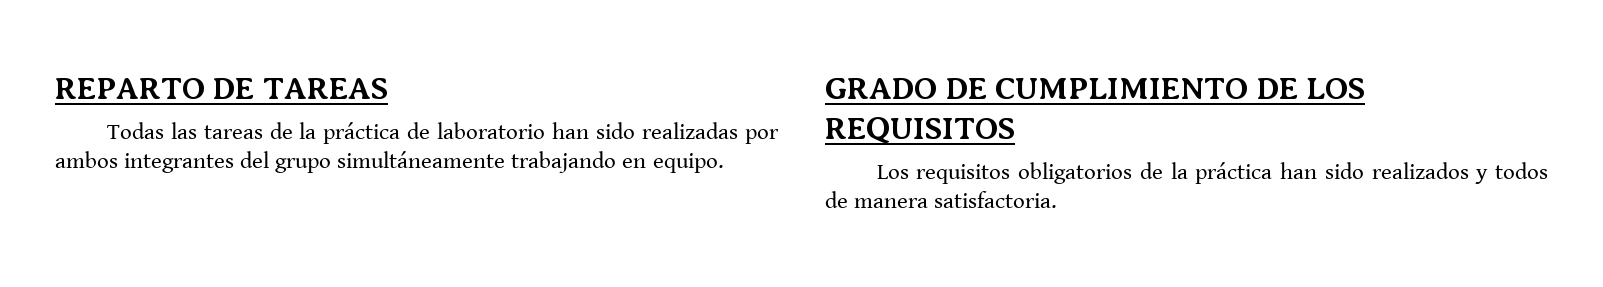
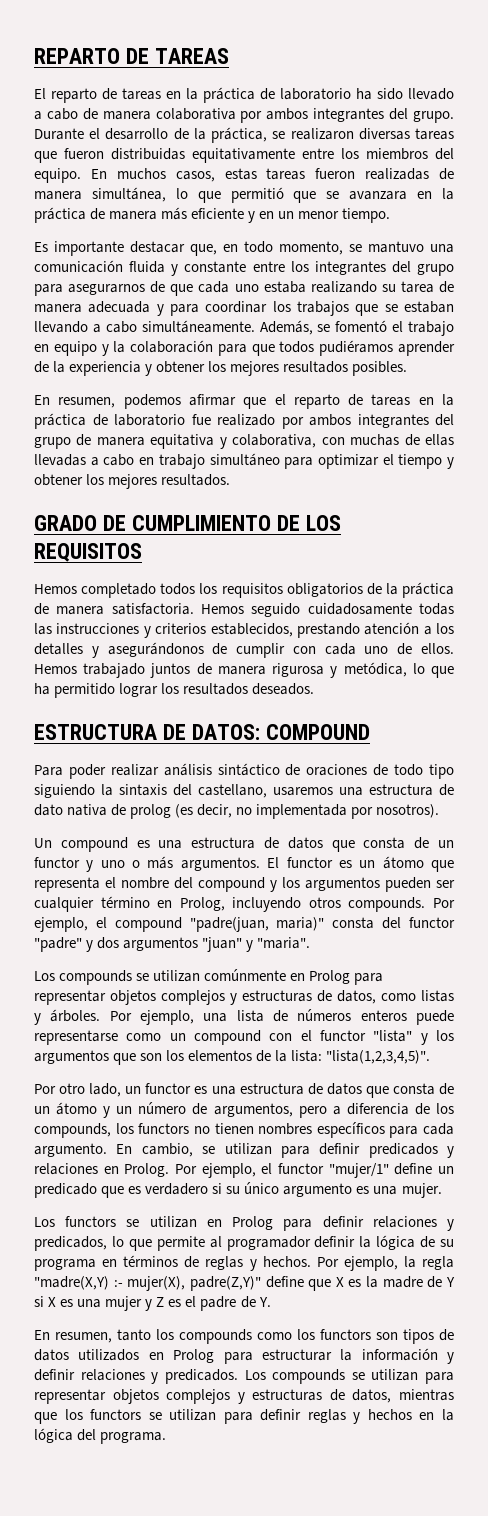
- Todas las tareas de la práctica de laboratorio han sido realizadas por ambos integrantes del grupo simultáneamente trabajando en equipo.
+ El reparto de tareas en la práctica de laboratorio ha sido llevado a cabo de manera colaborativa por ambos integrantes del grupo. Durante el desarrollo de la práctica, se realizaron diversas tareas que fueron distribuidas equitativamente entre los miembros del equipo. En muchos casos, estas tareas fueron realizadas de manera simultánea, lo que permitió que se avanzara en la práctica de manera más eficiente y en un menor tiempo.
+ Es importante destacar que, en todo momento, se mantuvo una comunicación fluida y constante entre los integrantes del grupo para asegurarnos de que cada uno estaba realizando su tarea de manera adecuada y para coordinar los trabajos que se estaban llevando a cabo simultáneamente. Además, se fomentó el trabajo en equipo y la colaboración para que todos pudiéramos aprender de la experiencia y obtener los mejores resultados posibles.
+ En resumen, podemos afirmar que el reparto de tareas en la práctica de laboratorio fue realizado por ambos integrantes del grupo de manera equitativa y colaborativa, con muchas de ellas llevadas a cabo en trabajo simultáneo para optimizar el tiempo y obtener los mejores resultados.
- Los requisitos obligatorios de la práctica han sido realizados y todos de manera satisfactoria.
+ Hemos completado todos los requisitos obligatorios de la práctica de manera satisfactoria. Hemos seguido cuidadosamente todas las instrucciones y criterios establecidos, prestando atención a los detalles y asegurándonos de cumplir con cada uno de ellos. Hemos trabajado juntos de manera rigurosa y metódica, lo que ha permitido lograr los resultados deseados.
+ ESTRUCTURA DE DATOS: COMPOUND
+ Para poder realizar análisis sintáctico de oraciones de todo tipo siguiendo la sintaxis del castellano, usaremos una estructura de dato nativa de prolog (es decir, no implementada por nosotros).
+ Un compound es una estructura de datos que consta de un functor y uno o más argumentos. El functor es un átomo que representa el nombre del compound y los argumentos pueden ser cualquier término en Prolog, incluyendo otros compounds. Por ejemplo, el compound "padre(juan, maria)" consta del functor "padre" y dos argumentos "juan" y "maria".
+ Los compounds se utilizan comúnmente en Prolog para representar objetos complejos y estructuras de datos, como listas y árboles. Por ejemplo, una lista de números enteros puede representarse como un compound con el functor "lista" y los argumentos que son los elementos de la lista: "lista(1,2,3,4,5)".
+ Por otro lado, un functor es una estructura de datos que consta de un átomo y un número de argumentos, pero a diferencia de los compounds, los functors no tienen nombres específicos para cada argumento. En cambio, se utilizan para definir predicados y relaciones en Prolog. Por ejemplo, el functor "mujer/1" define un predicado que es verdadero si su único argumento es una mujer.
+ Los functors se utilizan en Prolog para definir relaciones y predicados, lo que permite al programador definir la lógica de su programa en términos de reglas y hechos. Por ejemplo, la regla "madre(X,Y) :- mujer(X), padre(Z,Y)" define que X es la madre de Y si X es una mujer y Z es el padre de Y.
+ En resumen, tanto los compounds como los functors son tipos de datos utilizados en Prolog para estructurar la información y definir relaciones y predicados. Los compounds se utilizan para representar objetos complejos y estructuras de datos, mientras que los functors se utilizan para definir reglas y hechos en la lógica del programa.

